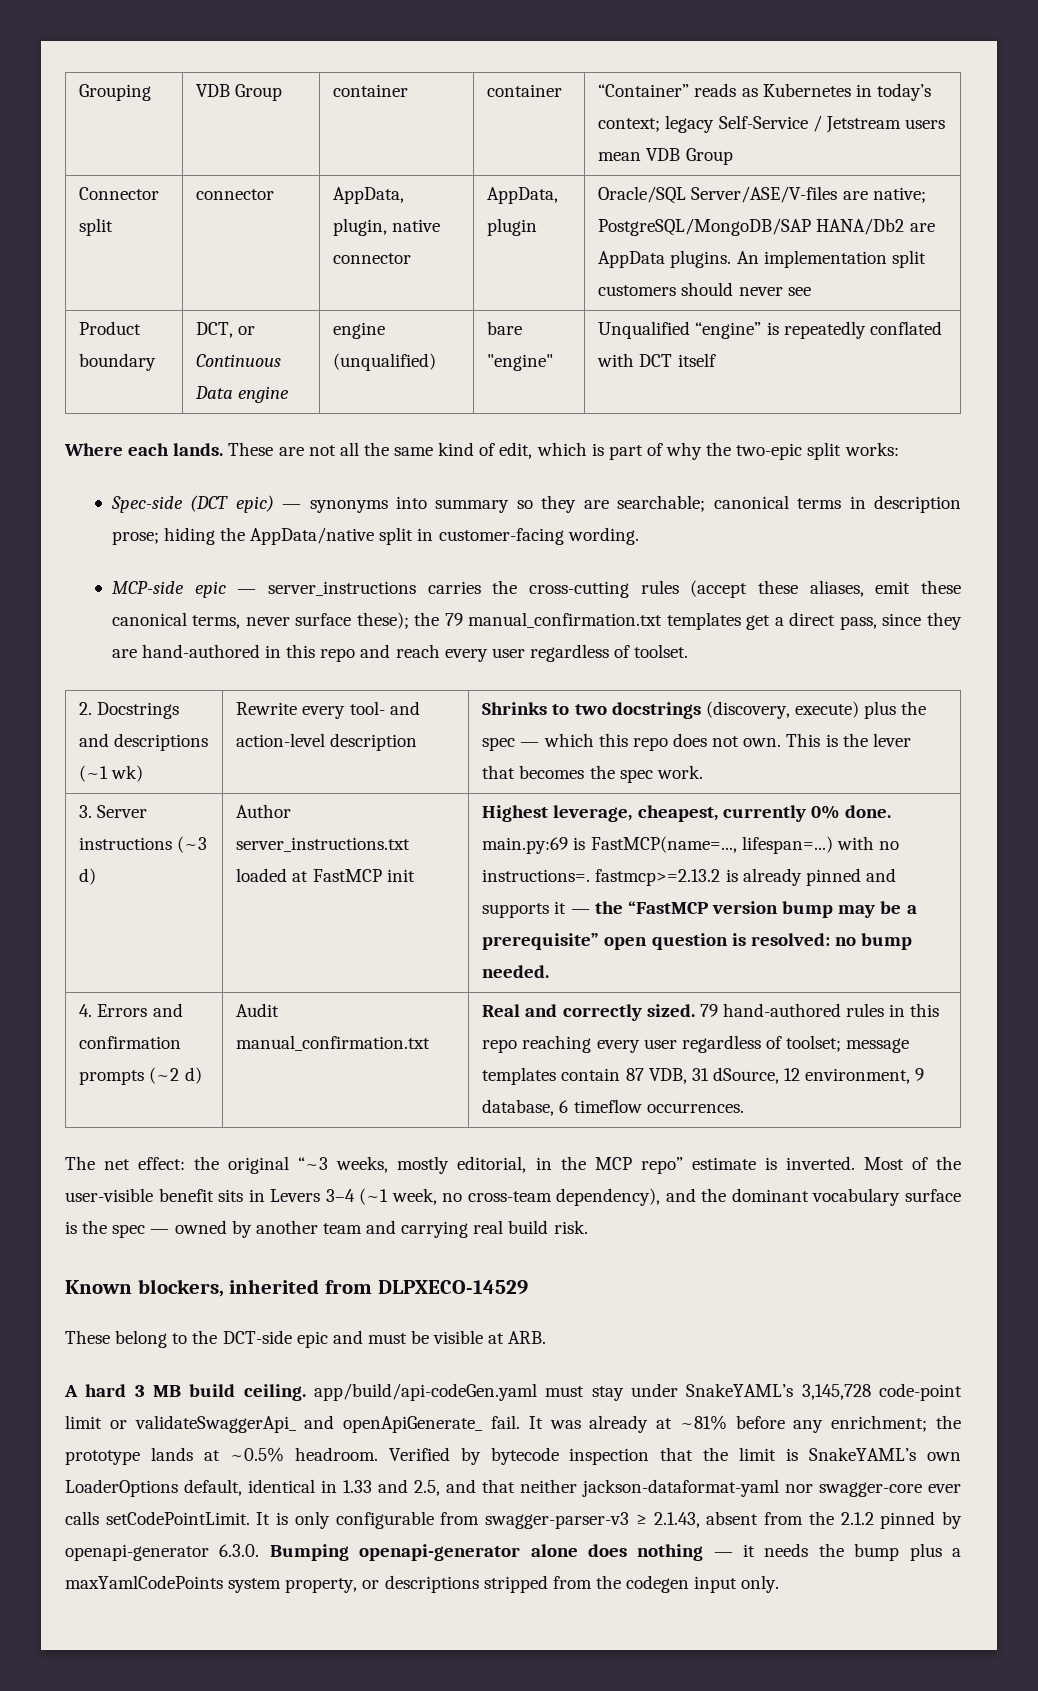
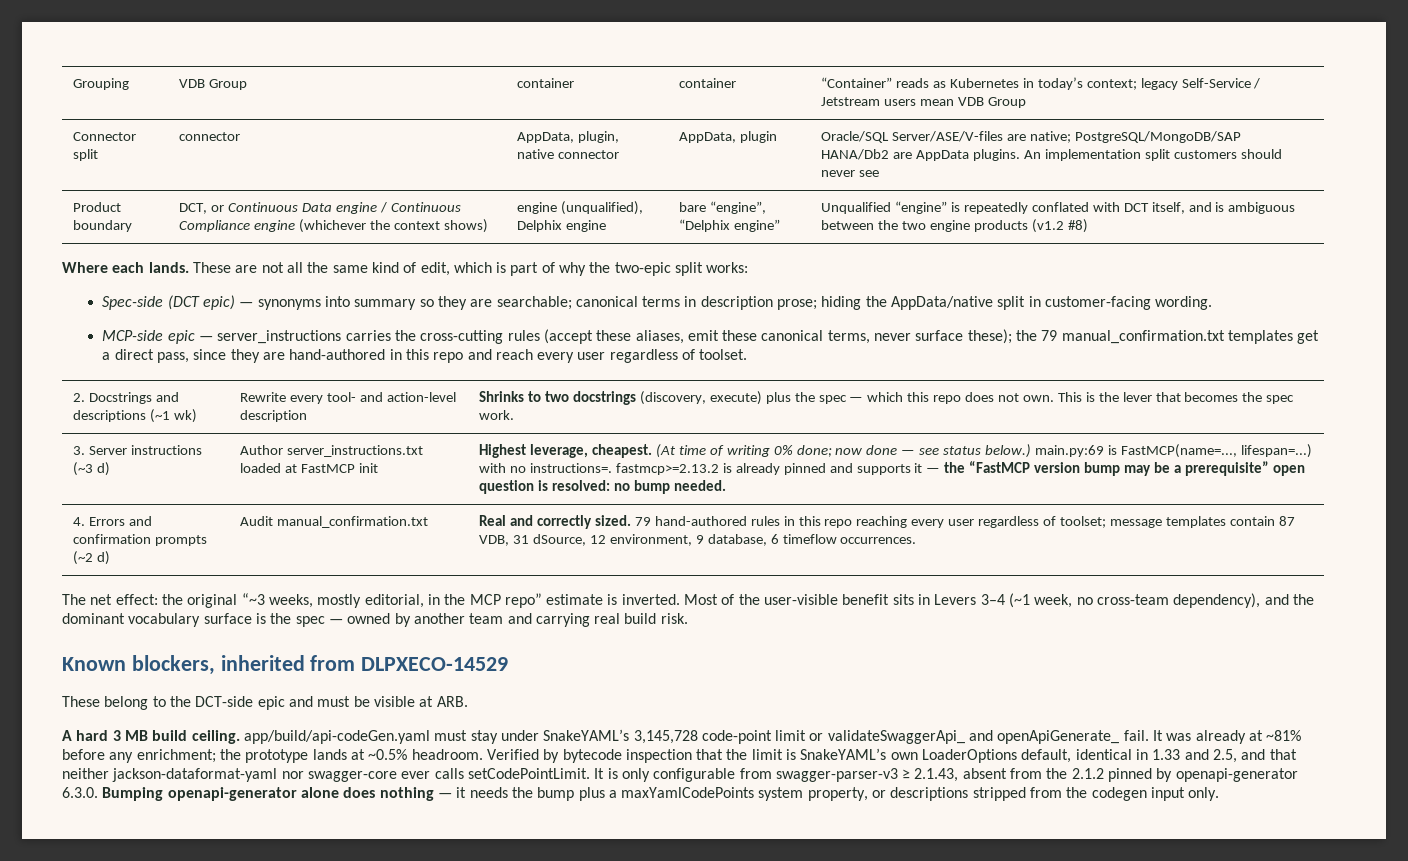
- DCT, or Continuous Data engine | engine (unqualified) | bare "engine"
+ DCT, or Continuous Data engine / Continuous Compliance engine (whichever the context shows) | engine (unqualified), Delphix engine | bare “engine”, “Delphix engine”
- Unqualified “engine” is repeatedly conflated with DCT itself
+ Unqualified “engine” is repeatedly conflated with DCT itself, and is ambiguous between the two engine products (v1.2 #8)
- Highest leverage, cheapest, currently 0% done. main.py:69 is FastMCP(name=..., lifespan=...) with no instructions=. fastmcp>=2.13.2 is already pinned and supports it — the “FastMCP version bump may be a prerequisite” open question is resolved: no bump needed.
+ Highest leverage, cheapest. (At time of writing 0% done; now done — see status below.) main.py:69 is FastMCP(name=..., lifespan=...) with no instructions=. fastmcp>=2.13.2 is already pinned and supports it — the “FastMCP version bump may be a prerequisite” open question is resolved: no bump needed.

